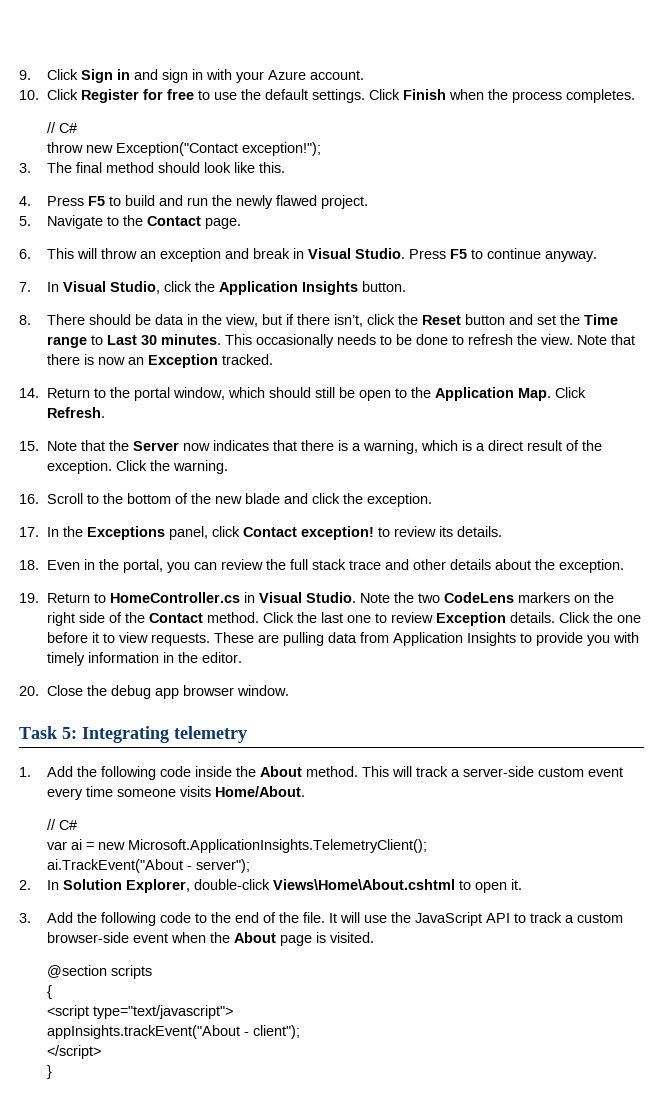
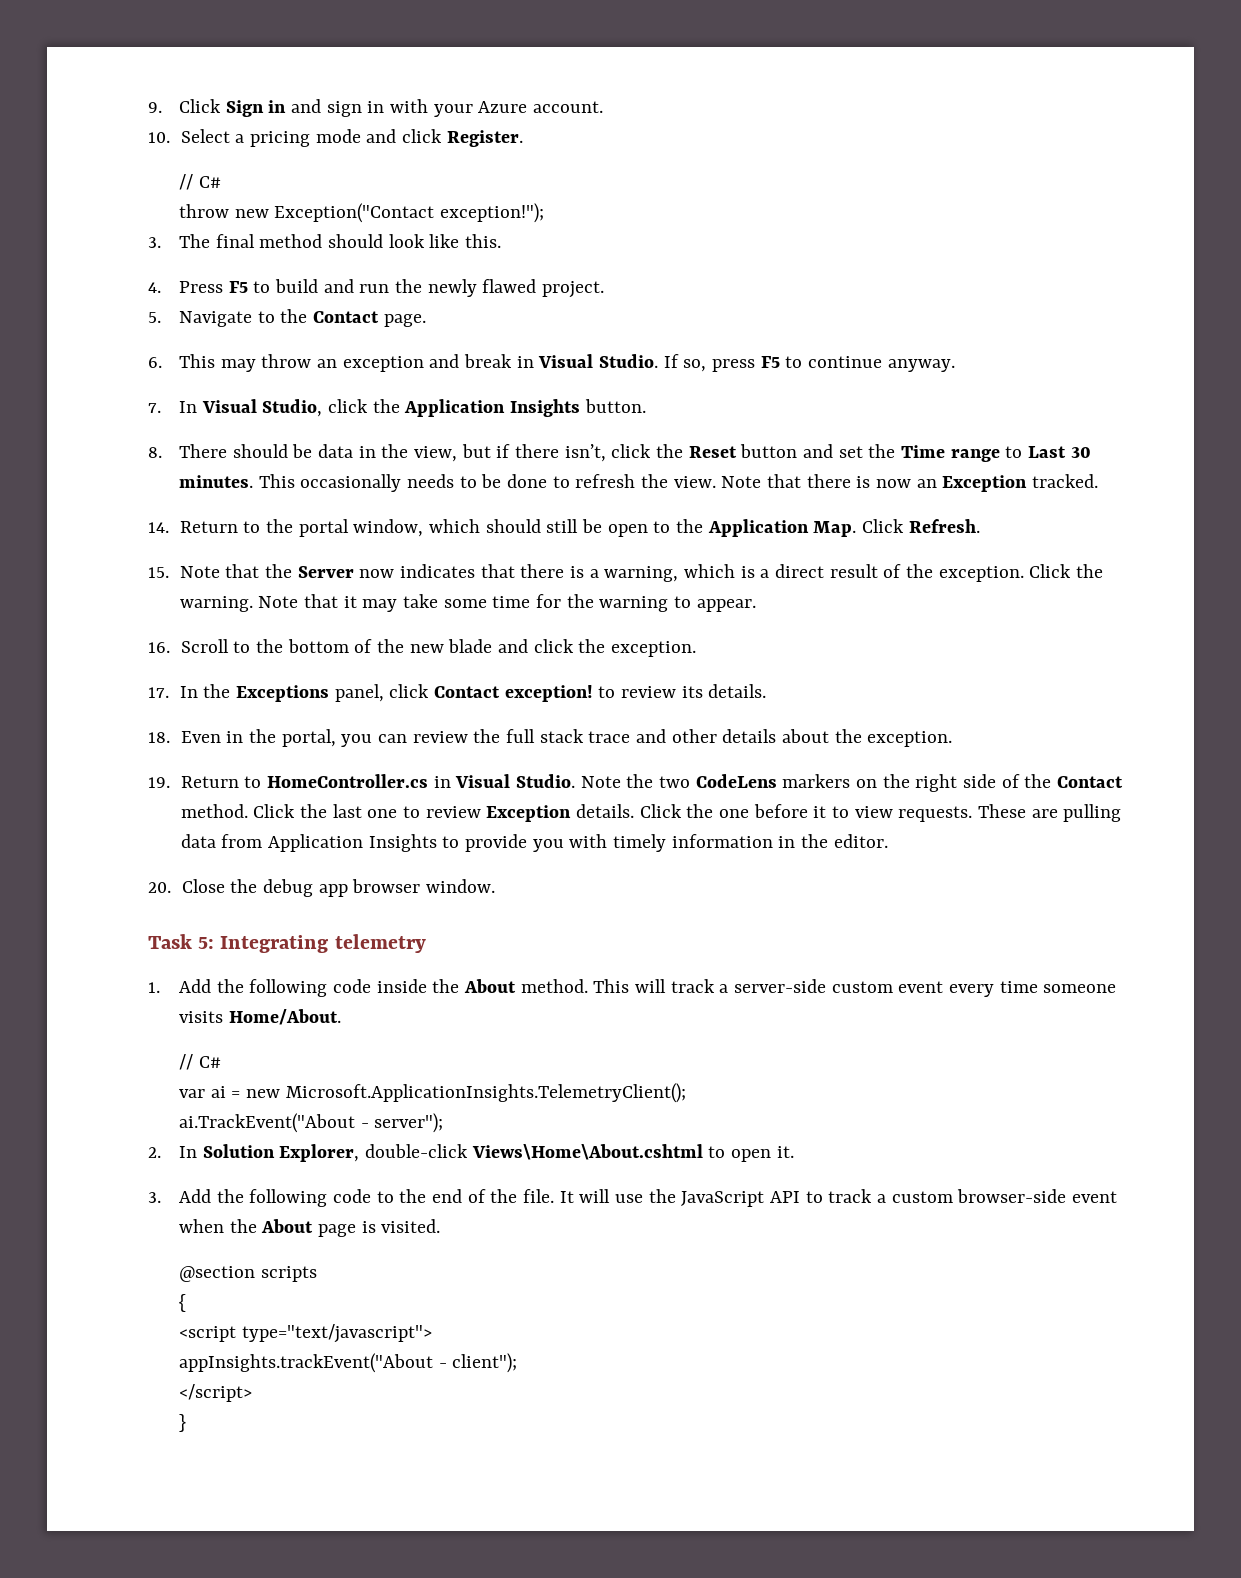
- 10. Click Register for free to use the default settings. Click Finish when the process completes.
+ 10. Select a pricing mode and click Register.
- 6. This will throw an exception and break in Visual Studio.
+ 6. This may throw an exception and break in Visual Studio.
- Press F5 to continue anyway.
+ If so, press F5 to continue anyway.
+ Note that it may take some time for the warning to appear.

